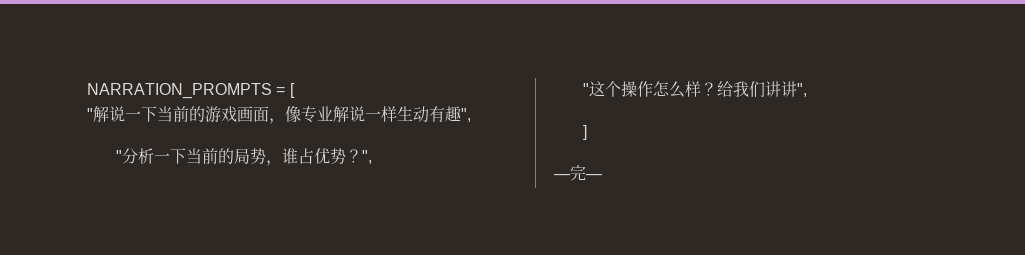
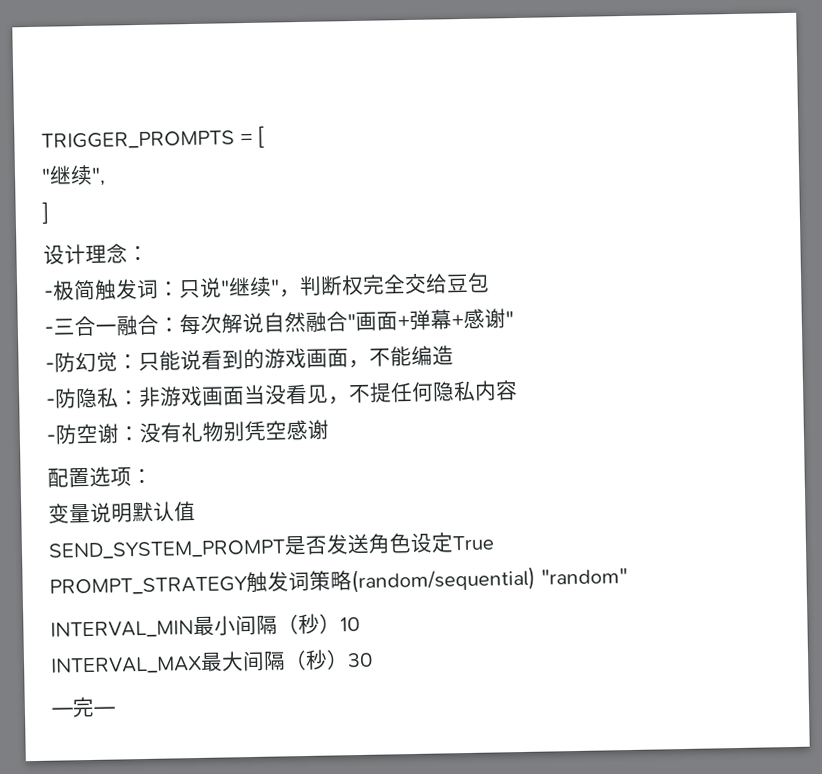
- NARRATION_PROMPTS = [
+ TRIGGER_PROMPTS = [
- "解说一下当前的游戏画面，像专业解说一样生动有趣",
- "分析一下当前的局势，谁占优势？",
- "这个操作怎么样？给我们讲讲",
+ "继续",
  ]
+ 设计理念：
+ -极简触发词：只说"继续"，判断权完全交给豆包
+ -三合一融合：每次解说自然融合"画面+弹幕+感谢"
+ -防幻觉：只能说看到的游戏画面，不能编造
+ -防隐私：非游戏画面当没看见，不提任何隐私内容
+ -防空谢：没有礼物别凭空感谢
+ 配置选项：
+ 变量说明默认值
+ SEND_SYSTEM_PROMPT是否发送角色设定True
+ PROMPT_STRATEGY触发词策略(random/sequential) "random"
+ INTERVAL_MIN最小间隔（秒）10
+ INTERVAL_MAX最大间隔（秒）30

